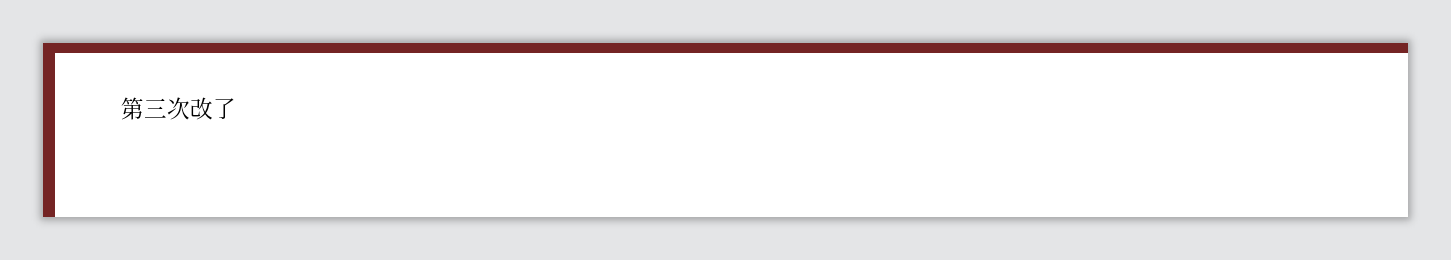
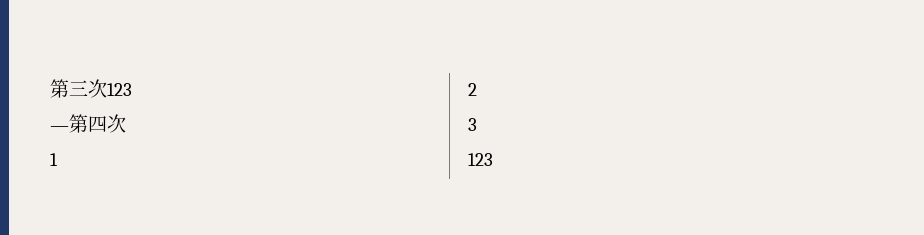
- 第三次改了
+ 第三次123
+ —第四次
+ 1
+ 2
+ 3
+ 123

